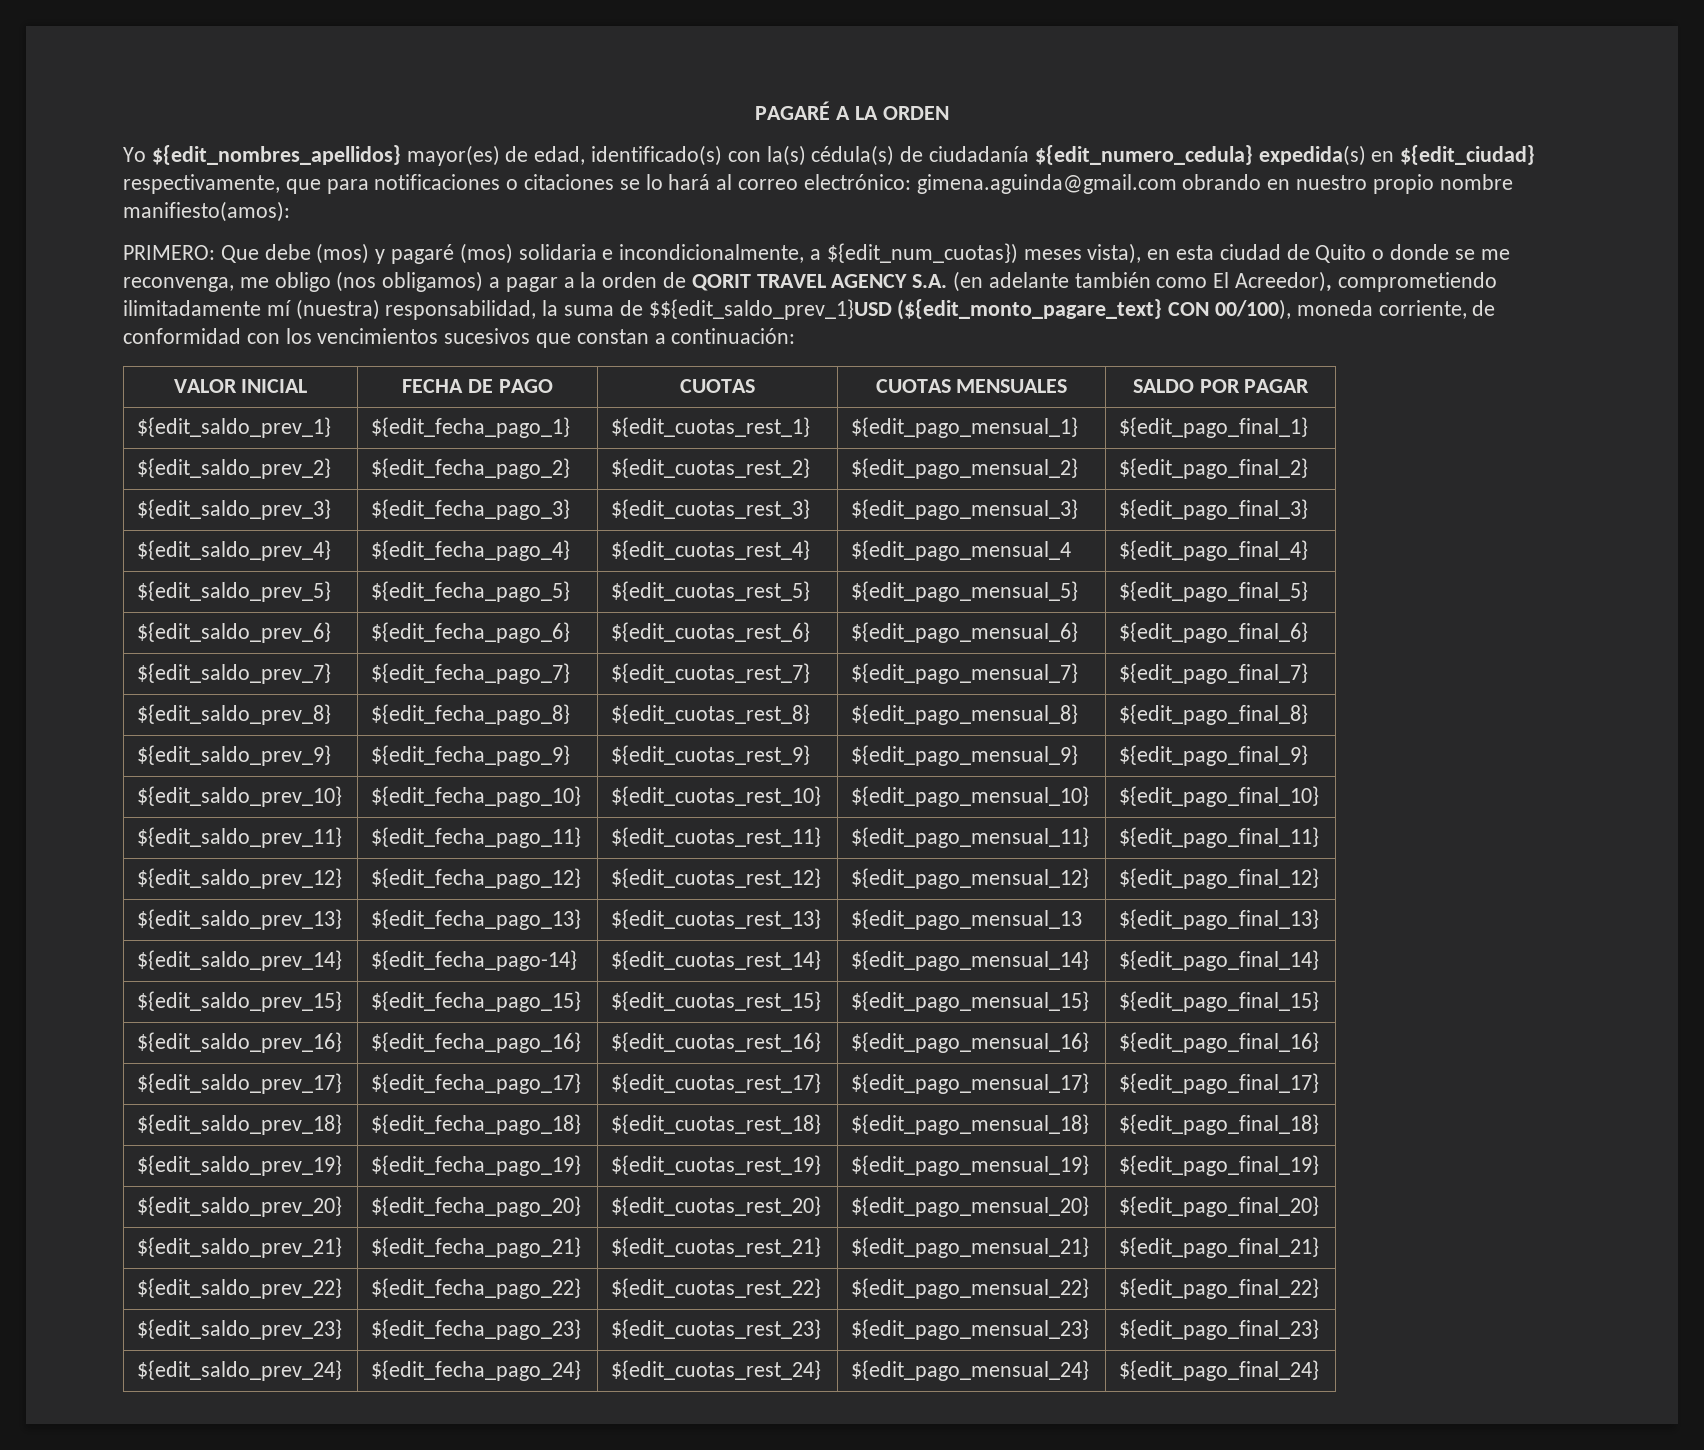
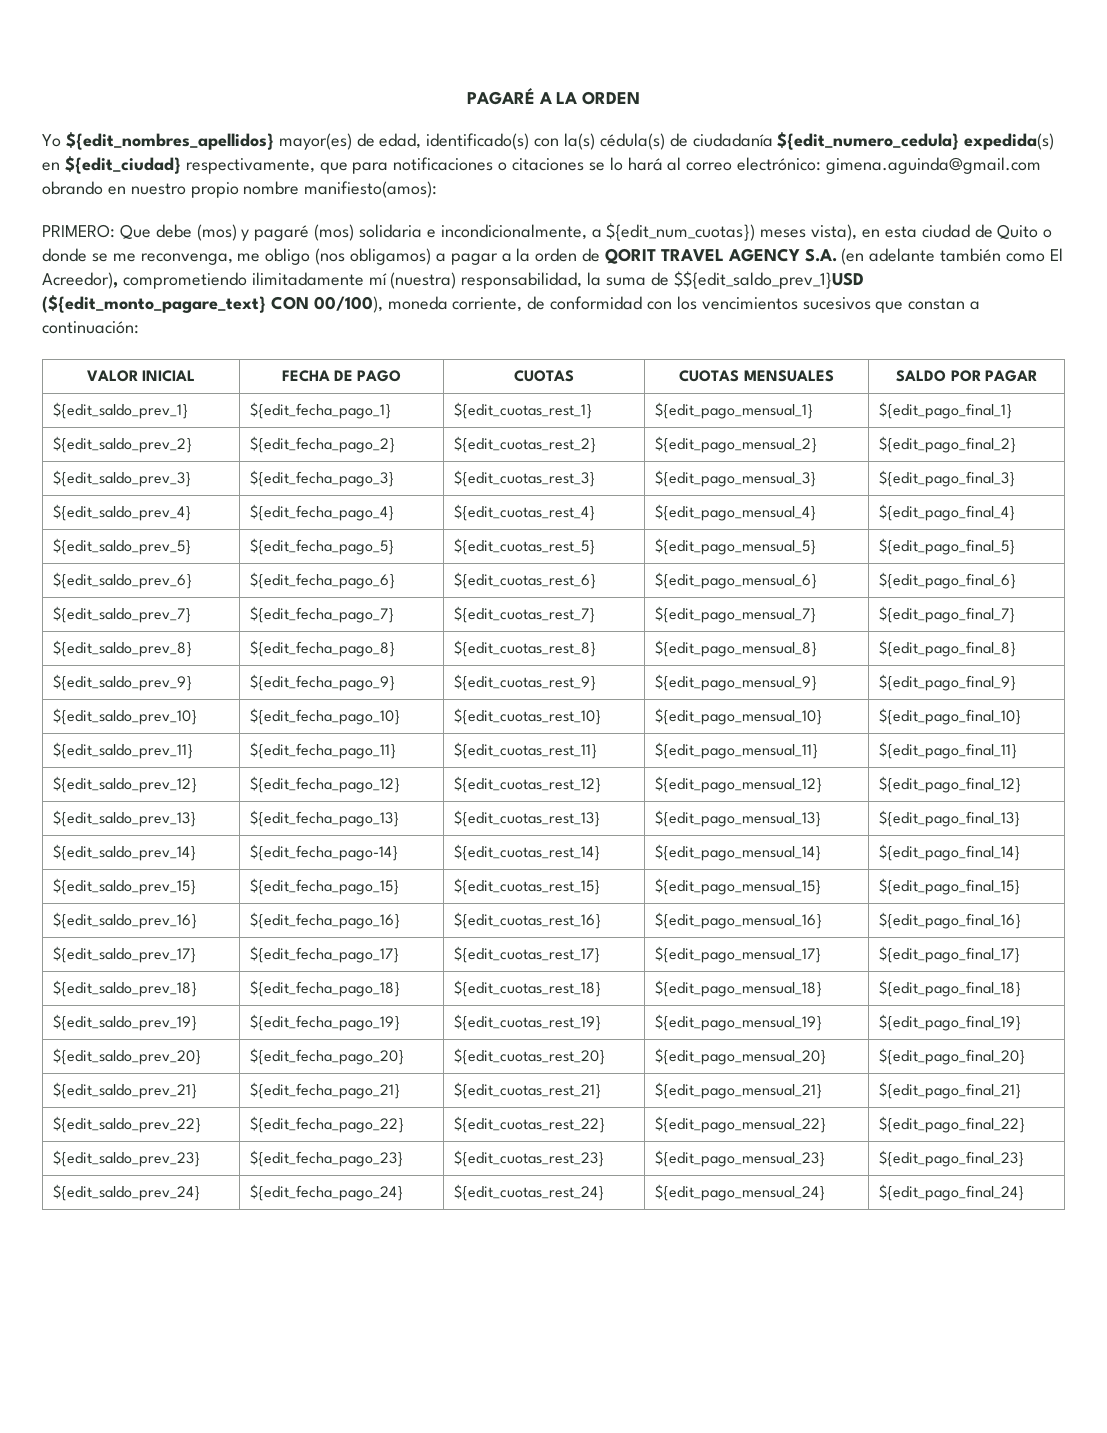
- ${edit_saldo_prev_4} | ${edit_fecha_pago_4} | ${edit_cuotas_rest_4} | ${edit_pago_mensual_4 | ${edit_pago_final_4}
+ ${edit_saldo_prev_4} | ${edit_fecha_pago_4} | ${edit_cuotas_rest_4} | ${edit_pago_mensual_4} | ${edit_pago_final_4}
- ${edit_saldo_prev_13} | ${edit_fecha_pago_13} | ${edit_cuotas_rest_13} | ${edit_pago_mensual_13 | ${edit_pago_final_13}
+ ${edit_saldo_prev_13} | ${edit_fecha_pago_13} | ${edit_cuotas_rest_13} | ${edit_pago_mensual_13} | ${edit_pago_final_13}

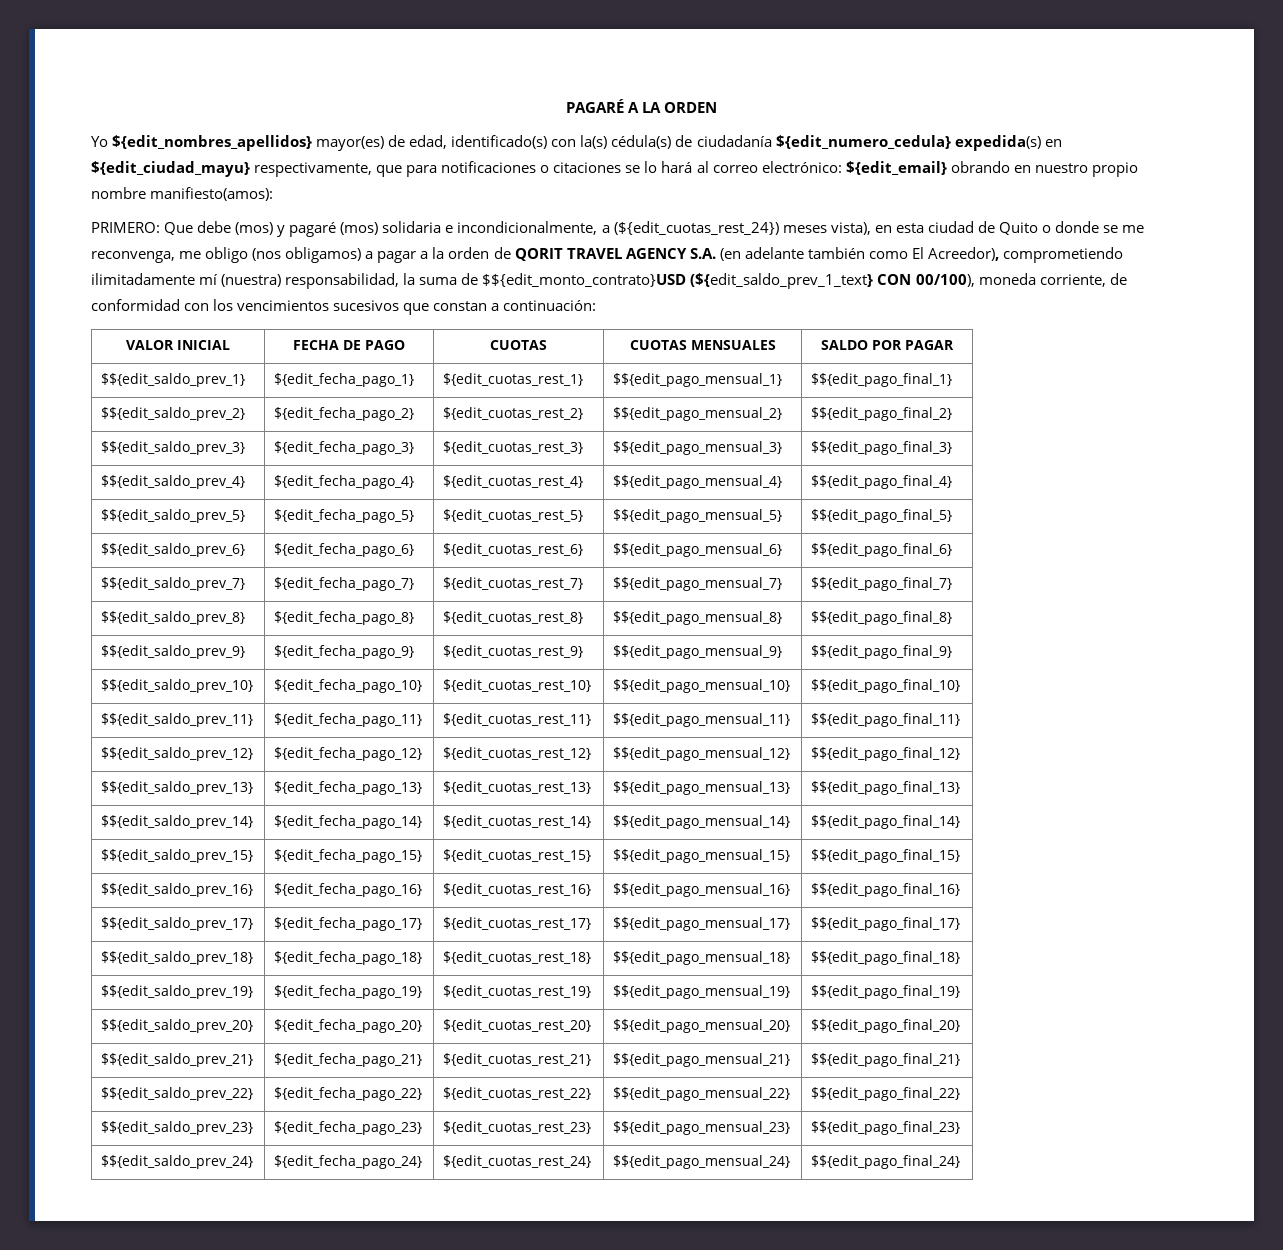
- Yo ${edit_nombres_apellidos} mayor(es) de edad, identificado(s) con la(s) cédula(s) de ciudadanía ${edit_numero_cedula} expedida(s) en ${edit_ciudad} respectivamente, que para notificaciones o citaciones se lo hará al correo electrónico: gimena.aguinda@gmail.com obrando en nuestro propio nombre manifiesto(amos):
+ Yo ${edit_nombres_apellidos} mayor(es) de edad, identificado(s) con la(s) cédula(s) de ciudadanía ${edit_numero_cedula} expedida(s) en ${edit_ciudad_mayu} respectivamente, que para notificaciones o citaciones se lo hará al correo electrónico: ${edit_email} obrando en nuestro propio nombre manifiesto(amos):
- Que debe (mos) y pagaré (mos) solidaria e incondicionalmente, a ${edit_num_cuotas}) meses vista), en esta ciudad de Quito o donde se me reconvenga, me obligo (nos obligamos) a pagar a la orden de QORIT TRAVEL AGENCY S.A. (en adelante también como El Acreedor), comprometiendo ilimitadamente mí (nuestra) responsabilidad, la suma de $${edit_saldo_prev_1}USD (${edit_monto_pagare_text} CON 00/100), moneda corriente, de conformidad con los vencimientos sucesivos que constan a continuación:
+ Que debe (mos) y pagaré (mos) solidaria e incondicionalmente, a (${edit_cuotas_rest_24}) meses vista), en esta ciudad de Quito o donde se me reconvenga, me obligo (nos obligamos) a pagar a la orden de QORIT TRAVEL AGENCY S.A. (en adelante también como El Acreedor), comprometiendo ilimitadamente mí (nuestra) responsabilidad, la suma de $${edit_monto_contrato}USD (${edit_saldo_prev_1_text} CON 00/100), moneda corriente, de conformidad con los vencimientos sucesivos que constan a continuación:
- ${edit_saldo_prev_1} | ${edit_fecha_pago_1} | ${edit_cuotas_rest_1} | ${edit_pago_mensual_1} | ${edit_pago_final_1}
- ${edit_saldo_prev_2} | ${edit_fecha_pago_2} | ${edit_cuotas_rest_2} | ${edit_pago_mensual_2} | ${edit_pago_final_2}
- ${edit_saldo_prev_3} | ${edit_fecha_pago_3} | ${edit_cuotas_rest_3} | ${edit_pago_mensual_3} | ${edit_pago_final_3}
- ${edit_saldo_prev_4} | ${edit_fecha_pago_4} | ${edit_cuotas_rest_4} | ${edit_pago_mensual_4} | ${edit_pago_final_4}
- ${edit_saldo_prev_5} | ${edit_fecha_pago_5} | ${edit_cuotas_rest_5} | ${edit_pago_mensual_5} | ${edit_pago_final_5}
- ${edit_saldo_prev_6} | ${edit_fecha_pago_6} | ${edit_cuotas_rest_6} | ${edit_pago_mensual_6} | ${edit_pago_final_6}
- ${edit_saldo_prev_7} | ${edit_fecha_pago_7} | ${edit_cuotas_rest_7} | ${edit_pago_mensual_7} | ${edit_pago_final_7}
- ${edit_saldo_prev_8} | ${edit_fecha_pago_8} | ${edit_cuotas_rest_8} | ${edit_pago_mensual_8} | ${edit_pago_final_8}
- ${edit_saldo_prev_9} | ${edit_fecha_pago_9} | ${edit_cuotas_rest_9} | ${edit_pago_mensual_9} | ${edit_pago_final_9}
- ${edit_saldo_prev_10} | ${edit_fecha_pago_10} | ${edit_cuotas_rest_10} | ${edit_pago_mensual_10} | ${edit_pago_final_10}
- ${edit_saldo_prev_11} | ${edit_fecha_pago_11} | ${edit_cuotas_rest_11} | ${edit_pago_mensual_11} | ${edit_pago_final_11}
- ${edit_saldo_prev_12} | ${edit_fecha_pago_12} | ${edit_cuotas_rest_12} | ${edit_pago_mensual_12} | ${edit_pago_final_12}
- ${edit_saldo_prev_13} | ${edit_fecha_pago_13} | ${edit_cuotas_rest_13} | ${edit_pago_mensual_13} | ${edit_pago_final_13}
- ${edit_saldo_prev_14} | ${edit_fecha_pago-14} | ${edit_cuotas_rest_14} | ${edit_pago_mensual_14} | ${edit_pago_final_14}
- ${edit_saldo_prev_15} | ${edit_fecha_pago_15} | ${edit_cuotas_rest_15} | ${edit_pago_mensual_15} | ${edit_pago_final_15}
- ${edit_saldo_prev_16} | ${edit_fecha_pago_16} | ${edit_cuotas_rest_16} | ${edit_pago_mensual_16} | ${edit_pago_final_16}
- ${edit_saldo_prev_17} | ${edit_fecha_pago_17} | ${edit_cuotas_rest_17} | ${edit_pago_mensual_17} | ${edit_pago_final_17}
- ${edit_saldo_prev_18} | ${edit_fecha_pago_18} | ${edit_cuotas_rest_18} | ${edit_pago_mensual_18} | ${edit_pago_final_18}
- ${edit_saldo_prev_19} | ${edit_fecha_pago_19} | ${edit_cuotas_rest_19} | ${edit_pago_mensual_19} | ${edit_pago_final_19}
- ${edit_saldo_prev_20} | ${edit_fecha_pago_20} | ${edit_cuotas_rest_20} | ${edit_pago_mensual_20} | ${edit_pago_final_20}
- ${edit_saldo_prev_21} | ${edit_fecha_pago_21} | ${edit_cuotas_rest_21} | ${edit_pago_mensual_21} | ${edit_pago_final_21}
- ${edit_saldo_prev_22} | ${edit_fecha_pago_22} | ${edit_cuotas_rest_22} | ${edit_pago_mensual_22} | ${edit_pago_final_22}
- ${edit_saldo_prev_23} | ${edit_fecha_pago_23} | ${edit_cuotas_rest_23} | ${edit_pago_mensual_23} | ${edit_pago_final_23}
- ${edit_saldo_prev_24} | ${edit_fecha_pago_24} | ${edit_cuotas_rest_24} | ${edit_pago_mensual_24} | ${edit_pago_final_24}
+ $${edit_saldo_prev_1} | ${edit_fecha_pago_1} | ${edit_cuotas_rest_1} | $${edit_pago_mensual_1} | $${edit_pago_final_1}
+ $${edit_saldo_prev_2} | ${edit_fecha_pago_2} | ${edit_cuotas_rest_2} | $${edit_pago_mensual_2} | $${edit_pago_final_2}
+ $${edit_saldo_prev_3} | ${edit_fecha_pago_3} | ${edit_cuotas_rest_3} | $${edit_pago_mensual_3} | $${edit_pago_final_3}
+ $${edit_saldo_prev_4} | ${edit_fecha_pago_4} | ${edit_cuotas_rest_4} | $${edit_pago_mensual_4} | $${edit_pago_final_4}
+ $${edit_saldo_prev_5} | ${edit_fecha_pago_5} | ${edit_cuotas_rest_5} | $${edit_pago_mensual_5} | $${edit_pago_final_5}
+ $${edit_saldo_prev_6} | ${edit_fecha_pago_6} | ${edit_cuotas_rest_6} | $${edit_pago_mensual_6} | $${edit_pago_final_6}
+ $${edit_saldo_prev_7} | ${edit_fecha_pago_7} | ${edit_cuotas_rest_7} | $${edit_pago_mensual_7} | $${edit_pago_final_7}
+ $${edit_saldo_prev_8} | ${edit_fecha_pago_8} | ${edit_cuotas_rest_8} | $${edit_pago_mensual_8} | $${edit_pago_final_8}
+ $${edit_saldo_prev_9} | ${edit_fecha_pago_9} | ${edit_cuotas_rest_9} | $${edit_pago_mensual_9} | $${edit_pago_final_9}
+ $${edit_saldo_prev_10} | ${edit_fecha_pago_10} | ${edit_cuotas_rest_10} | $${edit_pago_mensual_10} | $${edit_pago_final_10}
+ $${edit_saldo_prev_11} | ${edit_fecha_pago_11} | ${edit_cuotas_rest_11} | $${edit_pago_mensual_11} | $${edit_pago_final_11}
+ $${edit_saldo_prev_12} | ${edit_fecha_pago_12} | ${edit_cuotas_rest_12} | $${edit_pago_mensual_12} | $${edit_pago_final_12}
+ $${edit_saldo_prev_13} | ${edit_fecha_pago_13} | ${edit_cuotas_rest_13} | $${edit_pago_mensual_13} | $${edit_pago_final_13}
+ $${edit_saldo_prev_14} | ${edit_fecha_pago_14} | ${edit_cuotas_rest_14} | $${edit_pago_mensual_14} | $${edit_pago_final_14}
+ $${edit_saldo_prev_15} | ${edit_fecha_pago_15} | ${edit_cuotas_rest_15} | $${edit_pago_mensual_15} | $${edit_pago_final_15}
+ $${edit_saldo_prev_16} | ${edit_fecha_pago_16} | ${edit_cuotas_rest_16} | $${edit_pago_mensual_16} | $${edit_pago_final_16}
+ $${edit_saldo_prev_17} | ${edit_fecha_pago_17} | ${edit_cuotas_rest_17} | $${edit_pago_mensual_17} | $${edit_pago_final_17}
+ $${edit_saldo_prev_18} | ${edit_fecha_pago_18} | ${edit_cuotas_rest_18} | $${edit_pago_mensual_18} | $${edit_pago_final_18}
+ $${edit_saldo_prev_19} | ${edit_fecha_pago_19} | ${edit_cuotas_rest_19} | $${edit_pago_mensual_19} | $${edit_pago_final_19}
+ $${edit_saldo_prev_20} | ${edit_fecha_pago_20} | ${edit_cuotas_rest_20} | $${edit_pago_mensual_20} | $${edit_pago_final_20}
+ $${edit_saldo_prev_21} | ${edit_fecha_pago_21} | ${edit_cuotas_rest_21} | $${edit_pago_mensual_21} | $${edit_pago_final_21}
+ $${edit_saldo_prev_22} | ${edit_fecha_pago_22} | ${edit_cuotas_rest_22} | $${edit_pago_mensual_22} | $${edit_pago_final_22}
+ $${edit_saldo_prev_23} | ${edit_fecha_pago_23} | ${edit_cuotas_rest_23} | $${edit_pago_mensual_23} | $${edit_pago_final_23}
+ $${edit_saldo_prev_24} | ${edit_fecha_pago_24} | ${edit_cuotas_rest_24} | $${edit_pago_mensual_24} | $${edit_pago_final_24}

